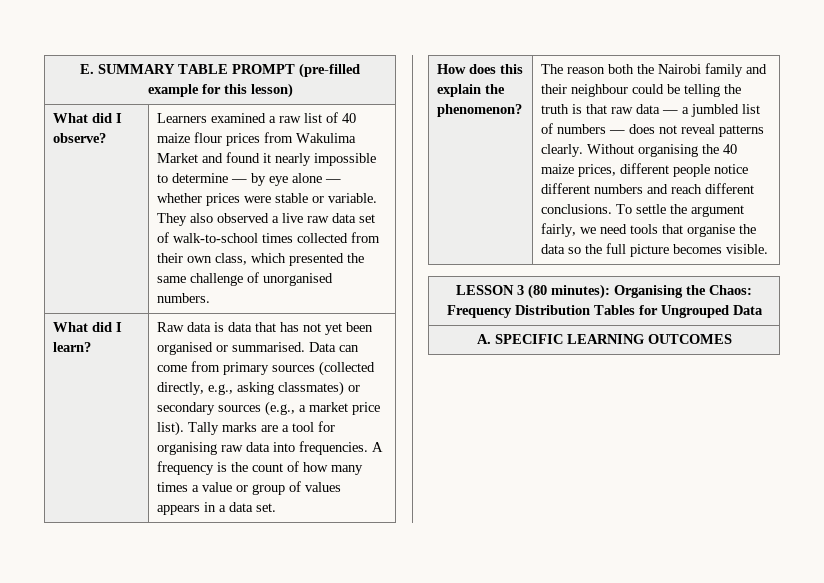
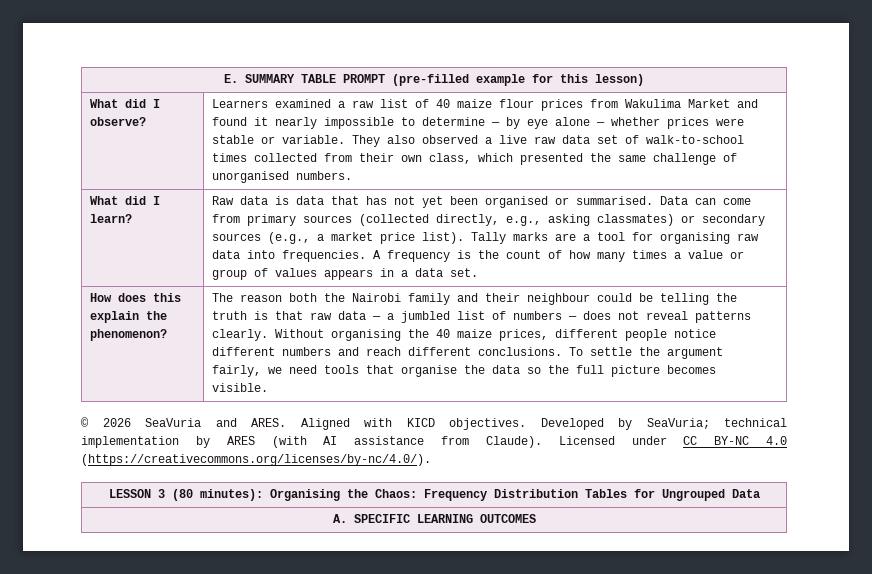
+ © 2026 SeaVuria and ARES. Aligned with KICD objectives. Developed by SeaVuria; technical implementation by ARES (with AI assistance from Claude). Licensed under CC BY-NC 4.0 (https://creativecommons.org/licenses/by-nc/4.0/).

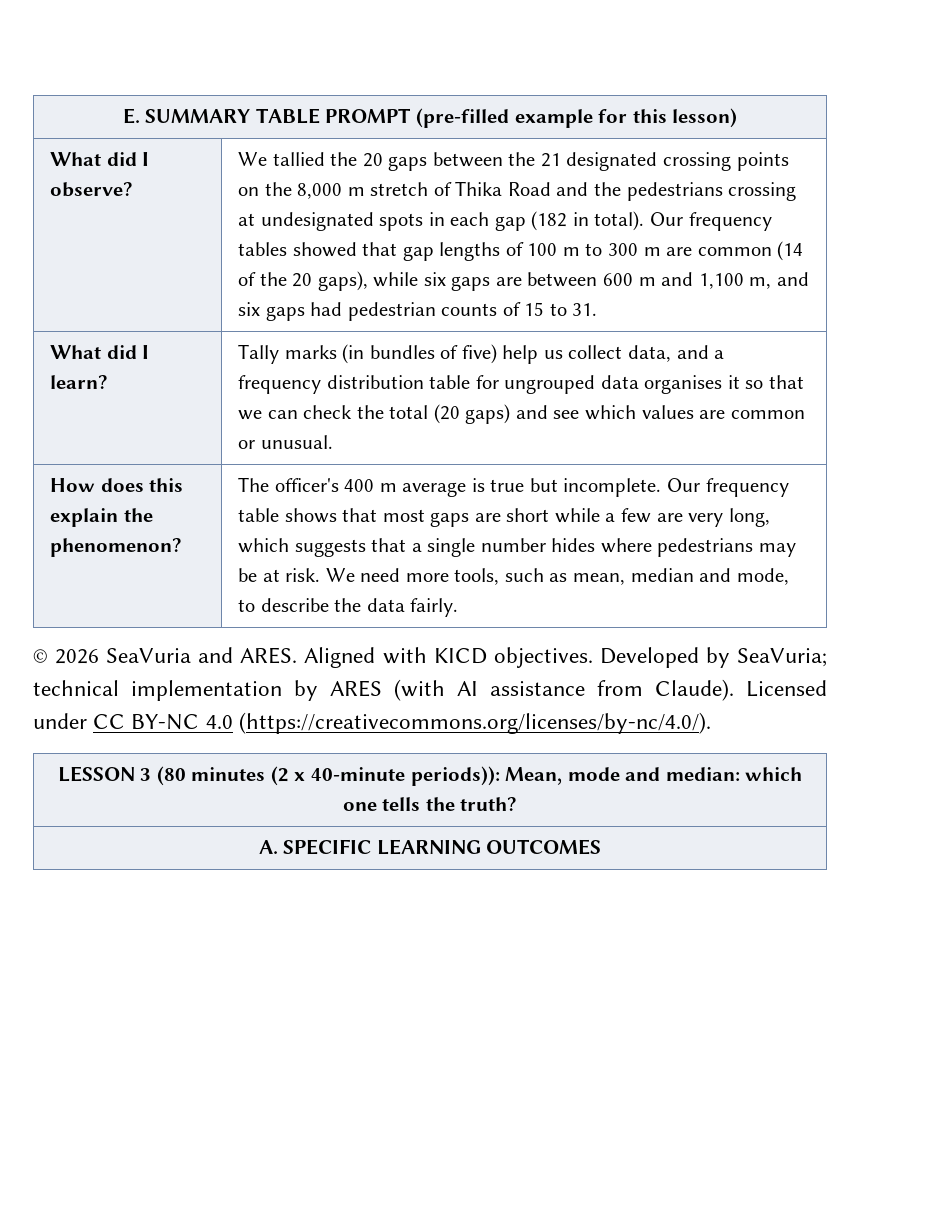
- Learners examined a raw list of 40 maize flour prices from Wakulima Market and found it nearly impossible to determine — by eye alone — whether prices were stable or variable. They also observed a live raw data set of walk-to-school times collected from their own class, which presented the same challenge of unorganised numbers.
- What did I learn? | Raw data is data that has not yet been organised or summarised. Data can come from primary sources (collected directly, e.g., asking classmates) or secondary sources (e.g., a market price list). Tally marks are a tool for organising raw data into frequencies. A frequency is the count of how many times a value or group of values appears in a data set.
+ We tallied the 20 gaps between the 21 designated crossing points on the 8,000 m stretch of Thika Road and the pedestrians crossing at undesignated spots in each gap (182 in total). Our frequency tables showed that gap lengths of 100 m to 300 m are common (14 of the 20 gaps), while six gaps are between 600 m and 1,100 m, and six gaps had pedestrian counts of 15 to 31.
+ What did I learn? | Tally marks (in bundles of five) help us collect data, and a frequency distribution table for ungrouped data organises it so that we can check the total (20 gaps) and see which values are common or unusual.
- The reason both the Nairobi family and their neighbour could be telling the truth is that raw data — a jumbled list of numbers — does not reveal patterns clearly. Without organising the 40 maize prices, different people notice different numbers and reach different conclusions. To settle the argument fairly, we need tools that organise the data so the full picture becomes visible.
+ The officer's 400 m average is true but incomplete. Our frequency table shows that most gaps are short while a few are very long, which suggests that a single number hides where pedestrians may be at risk. We need more tools, such as mean, median and mode, to describe the data fairly.
- LESSON 3 (80 minutes): Organising the Chaos: Frequency Distribution Tables for Ungrouped Data
+ LESSON 3 (80 minutes (2 x 40-minute periods)): Mean, mode and median: which one tells the truth?

